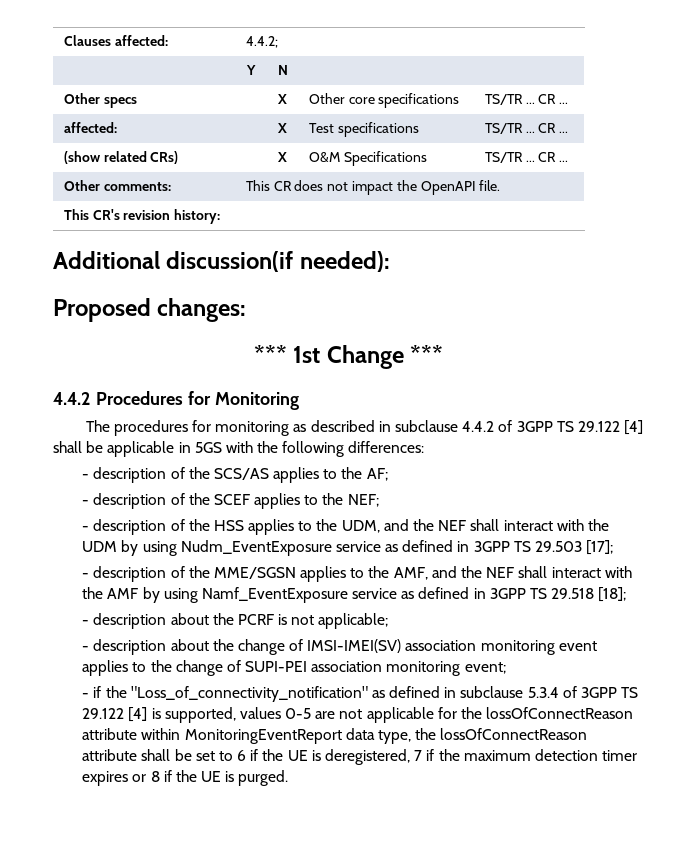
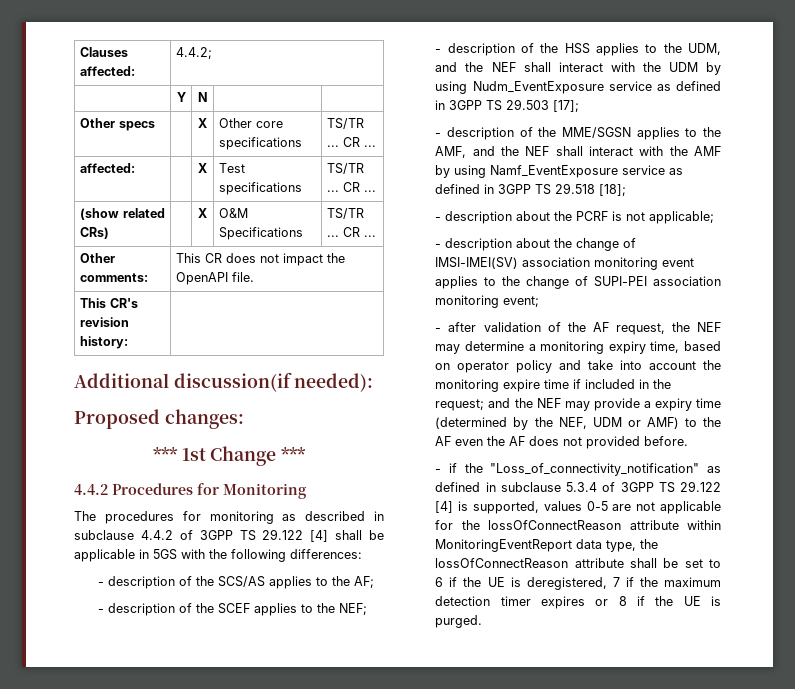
+ - after validation of the AF request, the NEF may determine a monitoring expiry time, based on operator policy and take into account the monitoring expire time if included in the request; and the NEF may provide a expiry time (determined by the NEF, UDM or AMF) to the AF even the AF does not provided before.

